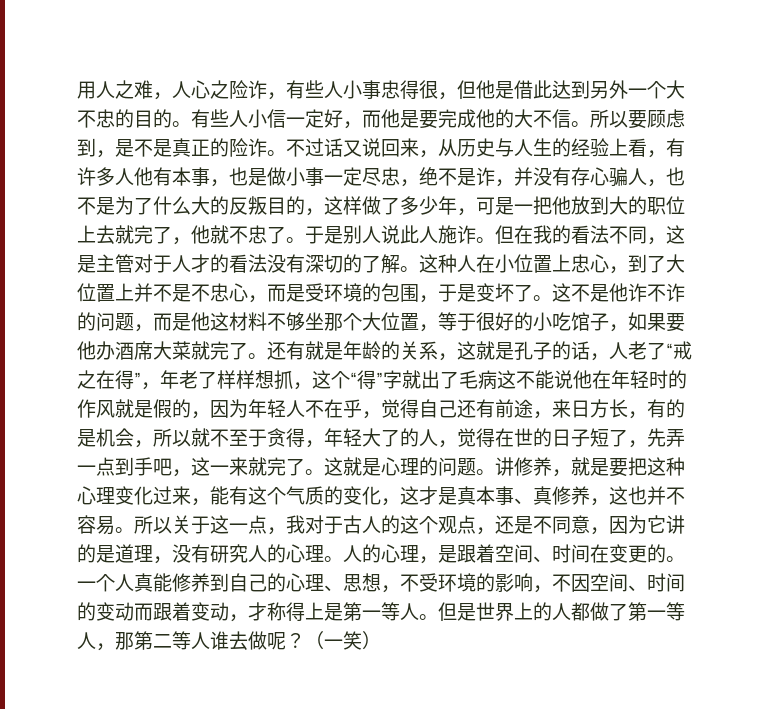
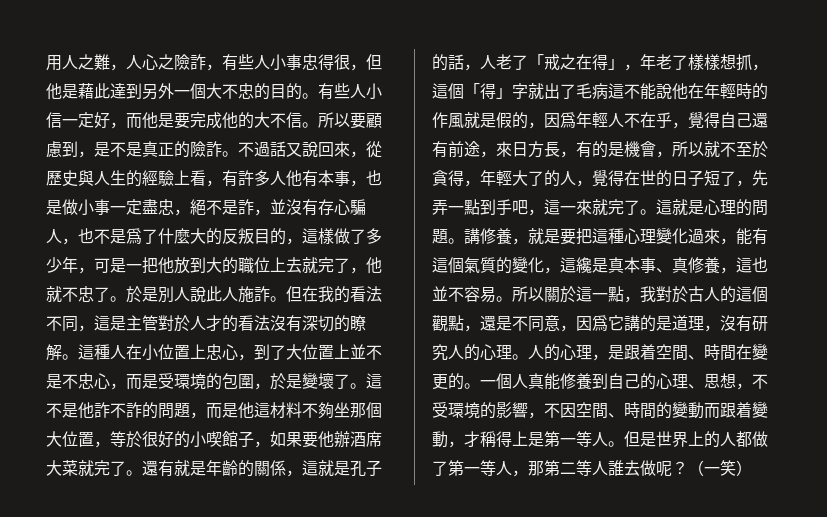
- 用人之难，人心之险诈，有些人小事忠得很，但他是借此达到另外一个大不忠的目的。
+ 用人之難，人心之險詐，有些人小事忠得很，但他是藉此達到另外一個大不忠的目的。
- 所以要顾虑到，是不是真正的险诈。不过话又说回来，从历史与人生的经验上看，有许多人他有本事，也是做小事一定尽忠，绝不是诈，并没有存心骗人，也不是为了什么大的反叛目的，这样做了多少年，可是一把他放到大的职位上去就完了，他就不忠了。
+ 所以要顧慮到，是不是真正的險詐。不過話又說回來，從歷史與人生的經驗上看，有許多人他有本事，也是做小事一定盡忠，絕不是詐，並沒有存心騙人，也不是爲了什麼大的反叛目的，這樣做了多少年，可是一把他放到大的職位上去就完了，他就不忠了。
- 于是别人说此人施诈。
+ 於是別人說此人施詐。
- 但在我的看法不同，这是主管对于人才的看法没有深切的了解。这种人在小位置上忠心，到了大位置上并不是不忠心，而是受环境的包围，于是变坏了。这不是他诈不诈的问题，而是他这材料不够坐那个大位置，等于很好的小吃馆子，如果要他办酒席大菜就完了。
+ 但在我的看法不同，這是主管對於人才的看法沒有深切的瞭解。這種人在小位置上忠心，到了大位置上並不是不忠心，而是受環境的包圍，於是變壞了。這不是他詐不詐的問題，而是他這材料不夠坐那個大位置，等於很好的小喫館子，如果要他辦酒席大菜就完了。
- 还有就是年龄的关系，这就是孔子的话，人老了“戒之在得”，年老了样样想抓，这个“得”字就出了毛病这不能说他在年轻时的作风就是假的，因为年轻人不在乎，觉得自己还有前途，来日方长，有的是机会，所以就不至于贪得，年轻大了的人，觉得在世的日子短了，先弄一点到手吧，这一来就完了。这就是心理的问题。讲修养，就是要把这种心理变化过来，能有这个气质的变化，这才是真本事、真修养，这也并不容易。
+ 還有就是年齡的關係，這就是孔子的話，人老了「戒之在得」，年老了樣樣想抓，這個「得」字就出了毛病這不能說他在年輕時的作風就是假的，因爲年輕人不在乎，覺得自己還有前途，來日方長，有的是機會，所以就不至於貪得，年輕大了的人，覺得在世的日子短了，先弄一點到手吧，這一來就完了。這就是心理的問題。講修養，就是要把這種心理變化過來，能有這個氣質的變化，這纔是真本事、真修養，這也並不容易。
- 所以关于这一点，我对于古人的这个观点，还是不同意，因为它讲的是道理，没有研究人的心理。
+ 所以關於這一點，我對於古人的這個觀點，還是不同意，因爲它講的是道理，沒有研究人的心理。
- 人的心理，是跟着空间、时间在变更的。
+ 人的心理，是跟着空間、時間在變更的。
- 一个人真能修养到自己的心理、思想，不受环境的影响，不因空间、时间的变动而跟着变动，才称得上是第一等人。
+ 一個人真能修養到自己的心理、思想，不受環境的影響，不因空間、時間的變動而跟着變動，才稱得上是第一等人。
- 但是世界上的人都做了第一等人，那第二等人谁去做呢？
+ 但是世界上的人都做了第一等人，那第二等人誰去做呢？

